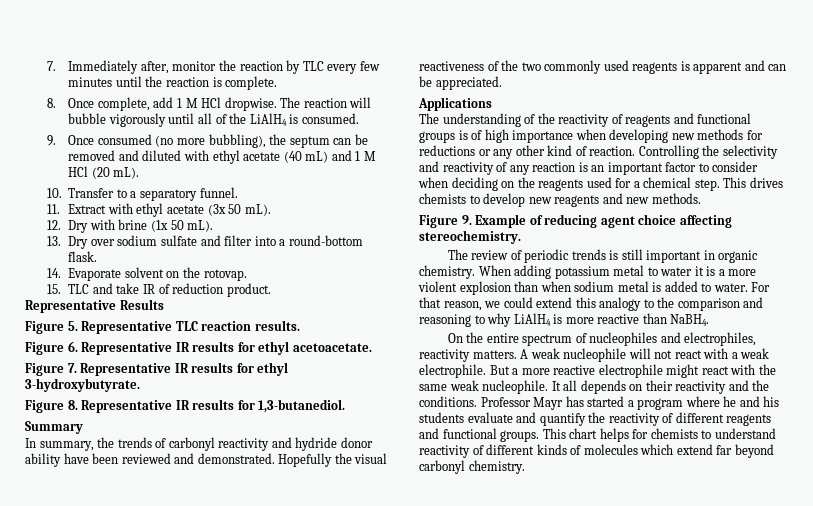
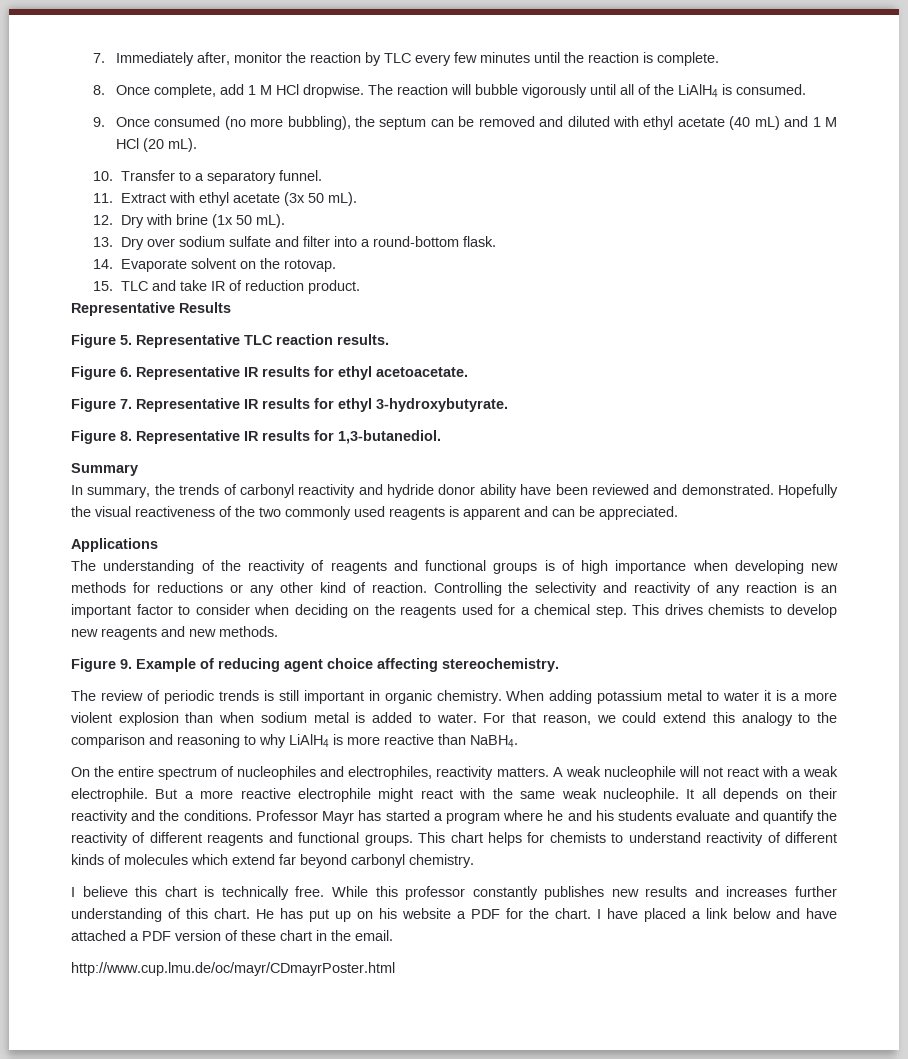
+ I believe this chart is technically free. While this professor constantly publishes new results and increases further understanding of this chart. He has put up on his website a PDF for the chart. I have placed a link below and have attached a PDF version of these chart in the email.
+ http://www.cup.lmu.de/oc/mayr/CDmayrPoster.html

